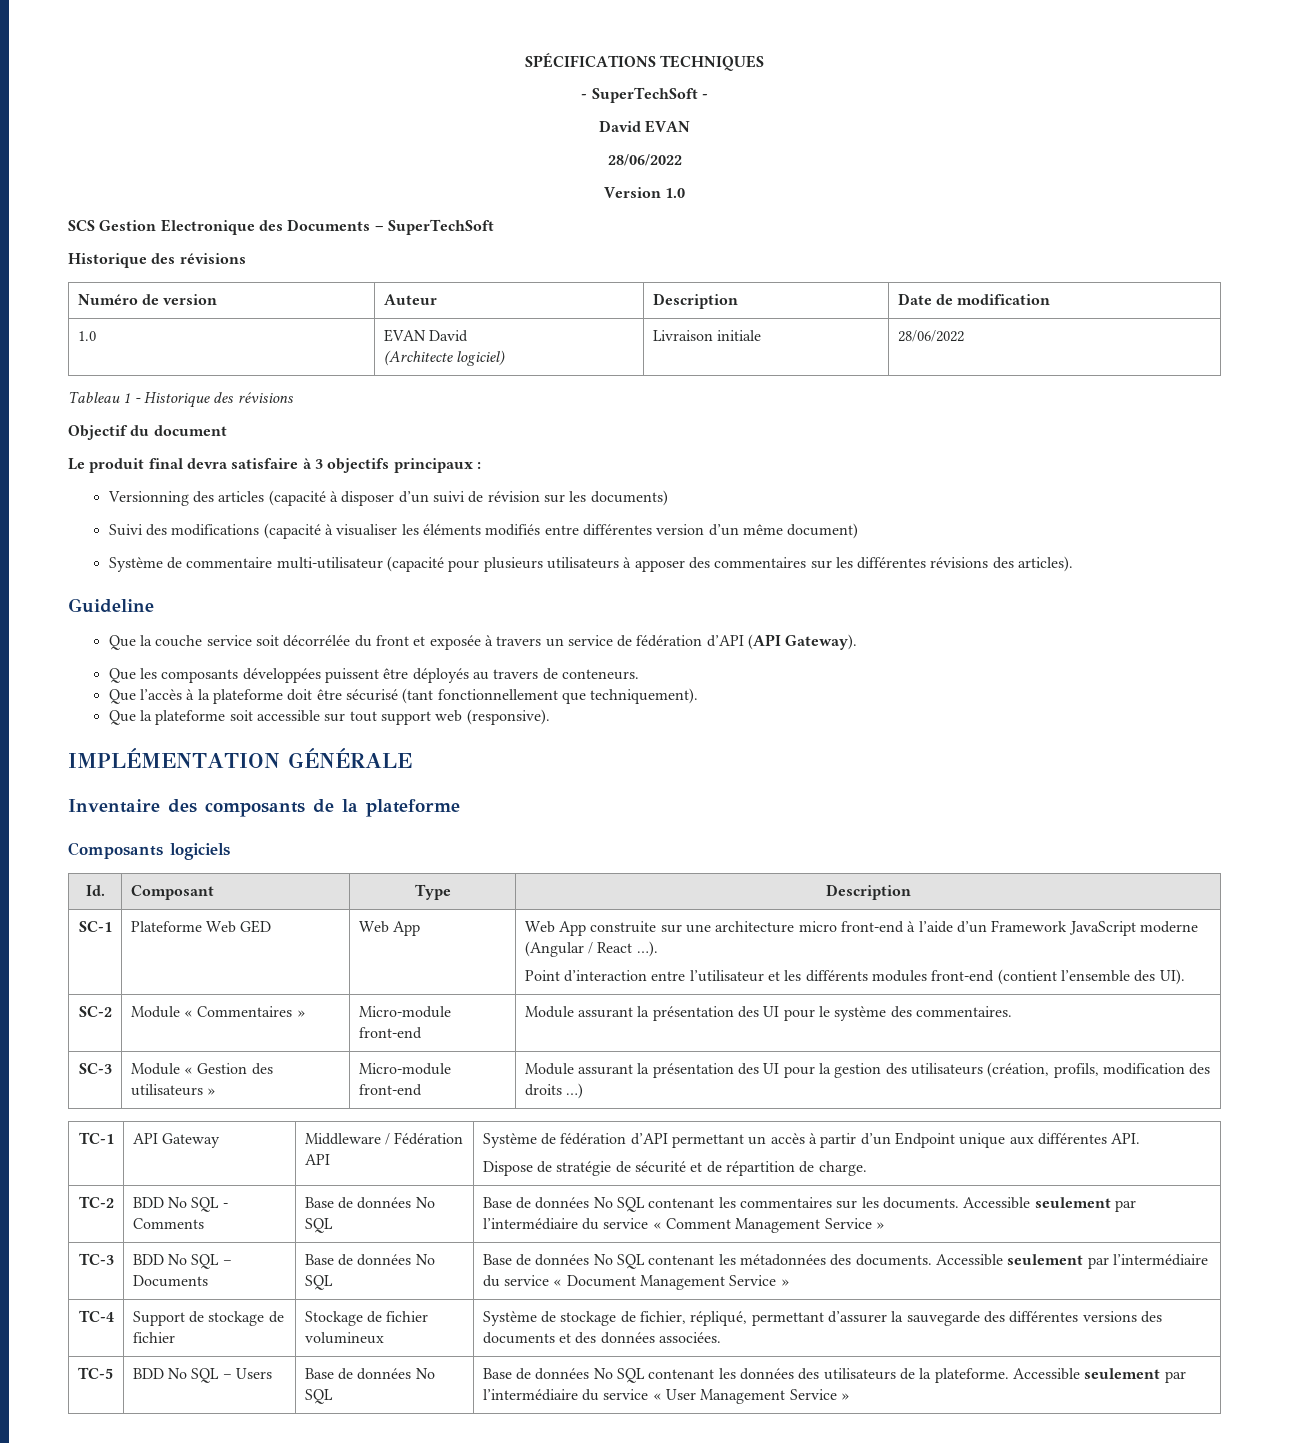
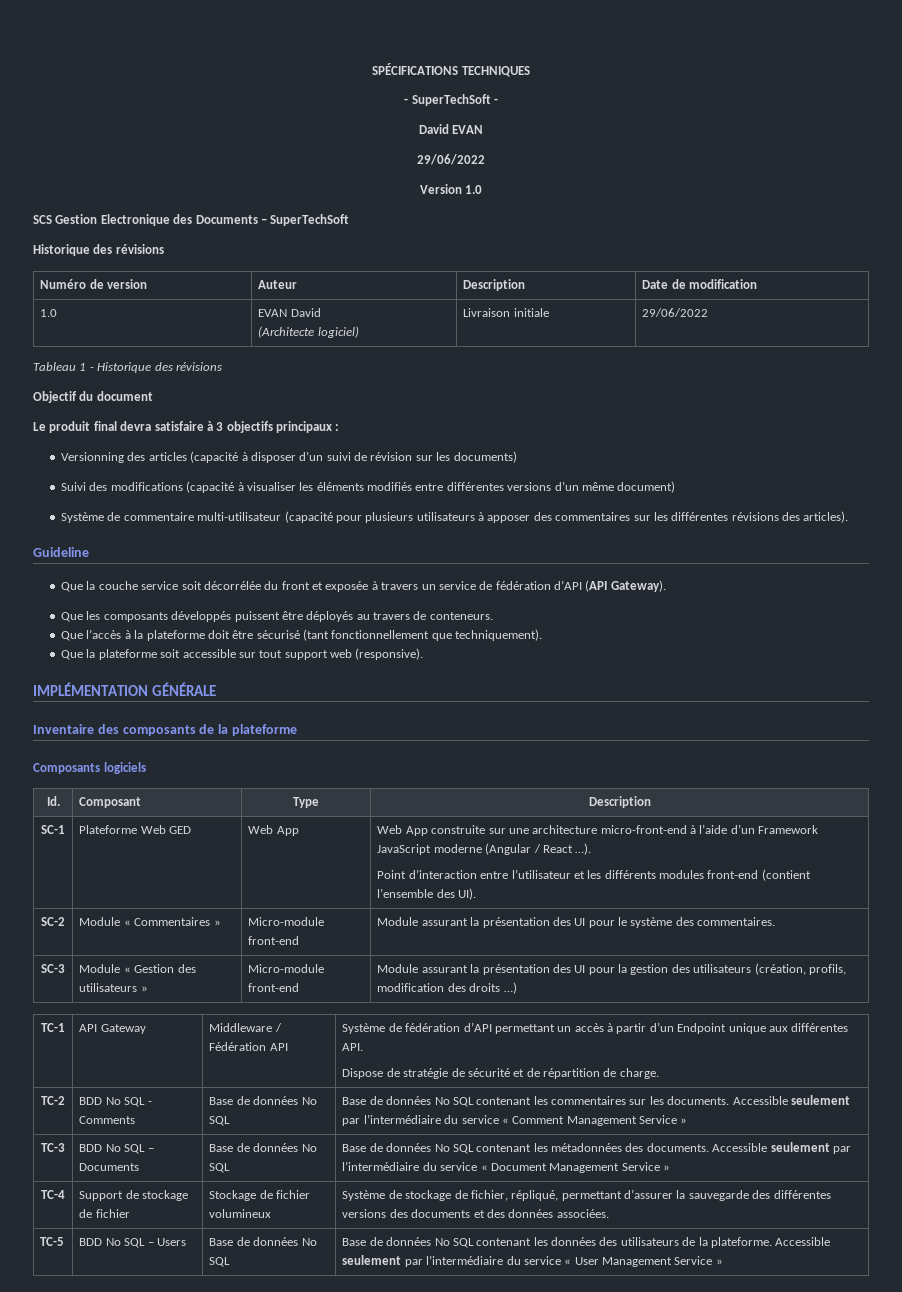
  David EVAN
- 28/06/2022
+ 29/06/2022
  1.0 | EVAN David
- (Architecte logiciel) | Livraison initiale | 28/06/2022
+ (Architecte logiciel) | Livraison initiale | 29/06/2022
- Suivi des modifications (capacité à visualiser les éléments modifiés entre différentes version d’un même document)
+ Suivi des modifications (capacité à visualiser les éléments modifiés entre différentes versions d’un même document)
- Que les composants développées puissent être déployés au travers de conteneurs.
+ Que les composants développés puissent être déployés au travers de conteneurs.
- SC-1 | Plateforme Web GED | Web App | Web App construite sur une architecture micro front-end à l’aide d’un Framework JavaScript moderne (Angular / React …).
+ SC-1 | Plateforme Web GED | Web App | Web App construite sur une architecture micro-front-end à l’aide d’un Framework JavaScript moderne (Angular / React …).

